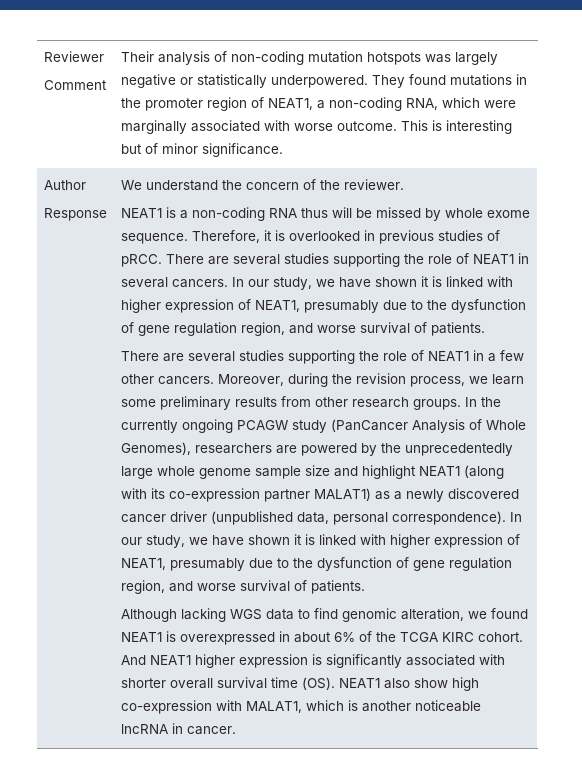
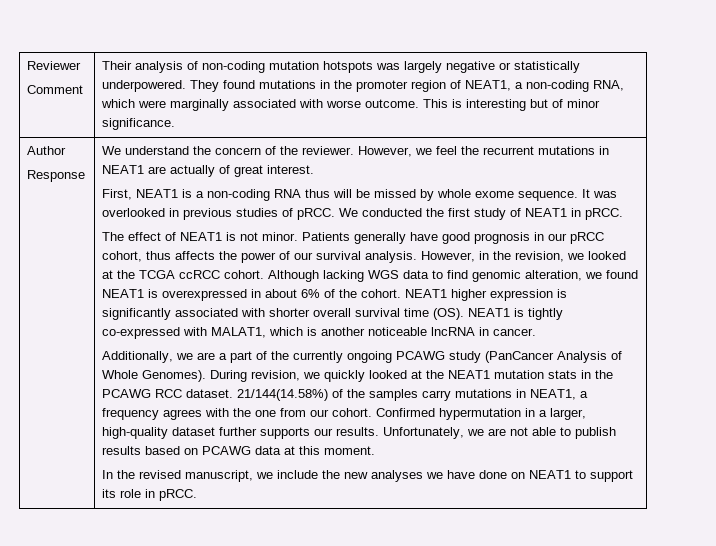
- We understand the concern of the reviewer.
- NEAT1 is a non-coding RNA thus will be missed by whole exome sequence.
+ We understand the concern of the reviewer. However, we feel the recurrent mutations in NEAT1 are actually of great interest.
+ First, NEAT1 is a non-coding RNA thus will be missed by whole exome sequence.
- Therefore, it is overlooked in previous studies of pRCC.
+ It was overlooked in previous studies of pRCC.
- There are several studies supporting the role of NEAT1 in several cancers. In our study, we have shown it is linked with higher expression of NEAT1, presumably due to the dysfunction of gene regulation region, and worse survival of patients.
- There are several studies supporting the role of NEAT1 in a few other cancers. Moreover, during the revision process, we learn some preliminary results from other research groups. In the currently ongoing PCAGW study (PanCancer Analysis of Whole Genomes), researchers are powered by the unprecedentedly large whole genome sample size and highlight NEAT1 (along with its co-expression partner MALAT1) as a newly discovered cancer driver (unpublished data, personal correspondence). In our study, we have shown it is linked with higher expression of NEAT1, presumably due to the dysfunction of gene regulation region, and worse survival of patients.
- Although lacking WGS data to find genomic alteration, we found NEAT1 is overexpressed in about 6% of the TCGA KIRC cohort. And NEAT1 higher expression is significantly associated with shorter overall survival time (OS). NEAT1 also show high co-expression with MALAT1, which is another noticeable lncRNA in cancer.
+ We conducted the first study of NEAT1 in pRCC.
+ The effect of NEAT1 is not minor. Patients generally have good prognosis in our pRCC cohort, thus affects the power of our survival analysis. However, in the revision, we looked at the TCGA ccRCC cohort. Although lacking WGS data to find genomic alteration, we found NEAT1 is overexpressed in about 6% of the cohort. NEAT1 higher expression is significantly associated with shorter overall survival time (OS). NEAT1 is tightly co-expressed with MALAT1, which is another noticeable lncRNA in cancer.
+ Additionally, we are a part of the currently ongoing PCAWG study (PanCancer Analysis of Whole Genomes). During revision, we quickly looked at the NEAT1 mutation stats in the PCAWG RCC dataset. 21/144(14.58%) of the samples carry mutations in NEAT1, a frequency agrees with the one from our cohort. Confirmed hypermutation in a larger, high-quality dataset further supports our results. Unfortunately, we are not able to publish results based on PCAWG data at this moment.
+ In the revised manuscript, we include the new analyses we have done on NEAT1 to support its role in pRCC.

